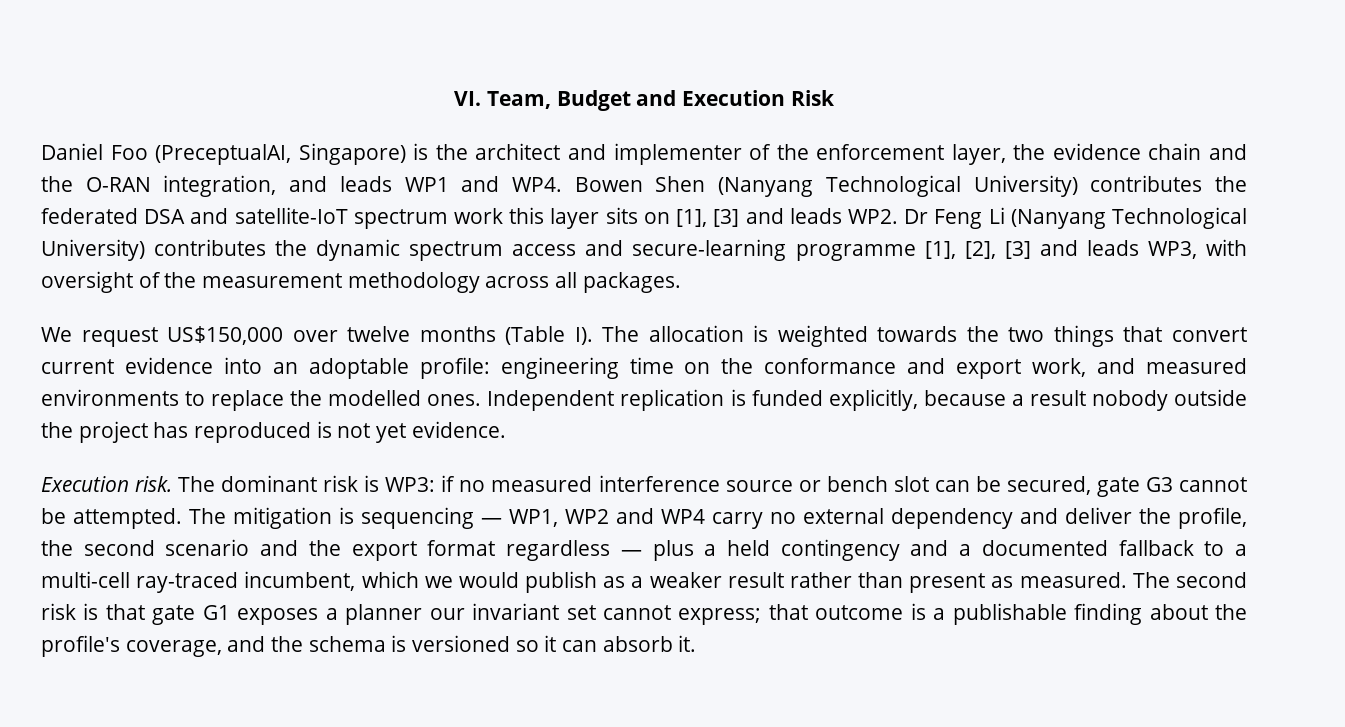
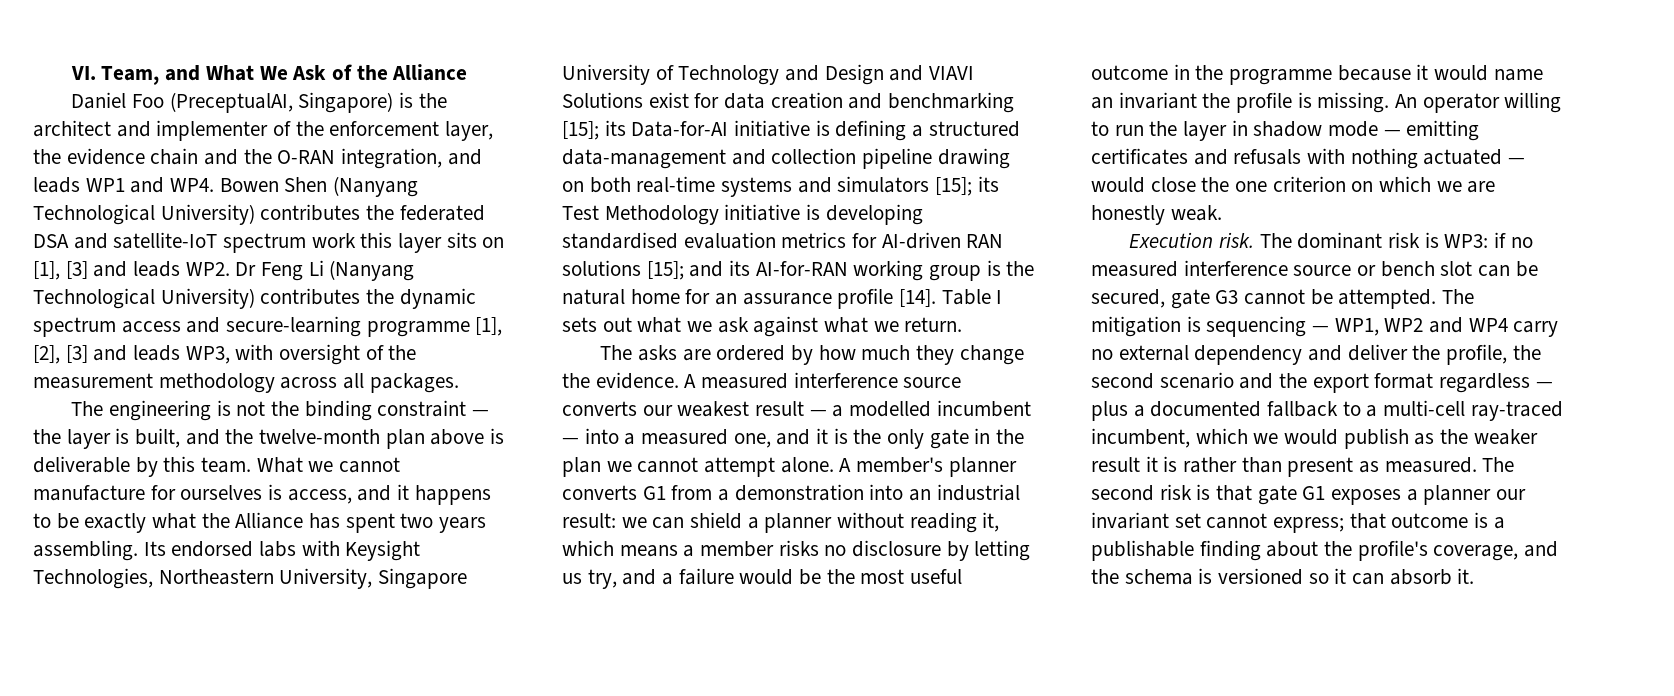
- VI. Team, Budget and Execution Risk
+ VI. Team, and What We Ask of the Alliance
- We request US$150,000 over twelve months (Table I). The allocation is weighted towards the two things that convert current evidence into an adoptable profile: engineering time on the conformance and export work, and measured environments to replace the modelled ones. Independent replication is funded explicitly, because a result nobody outside the project has reproduced is not yet evidence.
+ The engineering is not the binding constraint — the layer is built, and the twelve-month plan above is deliverable by this team. What we cannot manufacture for ourselves is access, and it happens to be exactly what the Alliance has spent two years assembling. Its endorsed labs with Keysight Technologies, Northeastern University, Singapore University of Technology and Design and VIAVI Solutions exist for data creation and benchmarking [15]; its Data-for-AI initiative is defining a structured data-management and collection pipeline drawing on both real-time systems and simulators [15]; its Test Methodology initiative is developing standardised evaluation metrics for AI-driven RAN solutions [15]; and its AI-for-RAN working group is the natural home for an assurance profile [14]. Table I sets out what we ask against what we return.
+ The asks are ordered by how much they change the evidence. A measured interference source converts our weakest result — a modelled incumbent — into a measured one, and it is the only gate in the plan we cannot attempt alone. A member's planner converts G1 from a demonstration into an industrial result: we can shield a planner without reading it, which means a member risks no disclosure by letting us try, and a failure would be the most useful outcome in the programme because it would name an invariant the profile is missing. An operator willing to run the layer in shadow mode — emitting certificates and refusals with nothing actuated — would close the one criterion on which we are honestly weak.
- The mitigation is sequencing — WP1, WP2 and WP4 carry no external dependency and deliver the profile, the second scenario and the export format regardless — plus a held contingency and a documented fallback to a multi-cell ray-traced incumbent, which we would publish as a weaker result rather than present as measured.
+ The mitigation is sequencing — WP1, WP2 and WP4 carry no external dependency and deliver the profile, the second scenario and the export format regardless — plus a documented fallback to a multi-cell ray-traced incumbent, which we would publish as the weaker result it is rather than present as measured.

